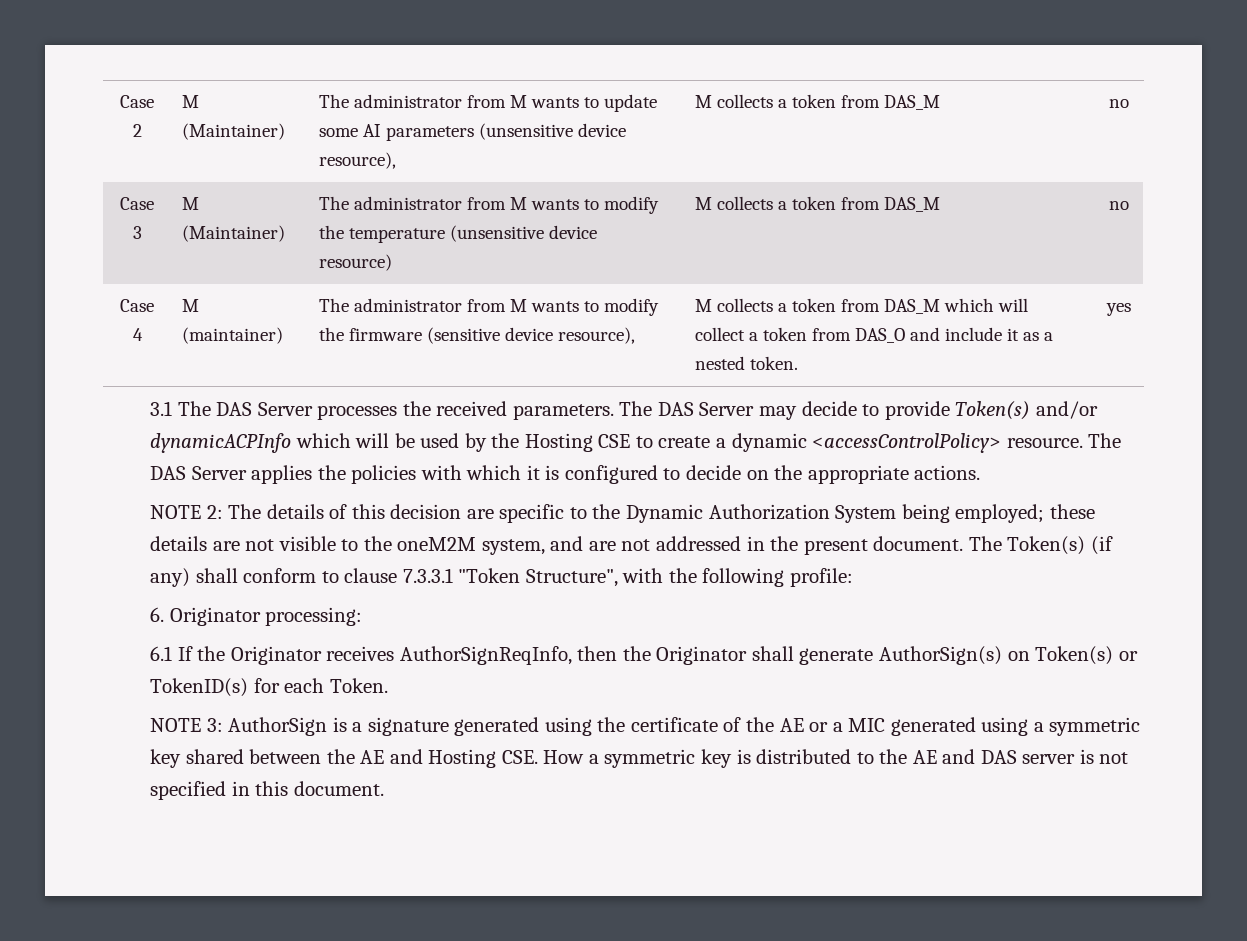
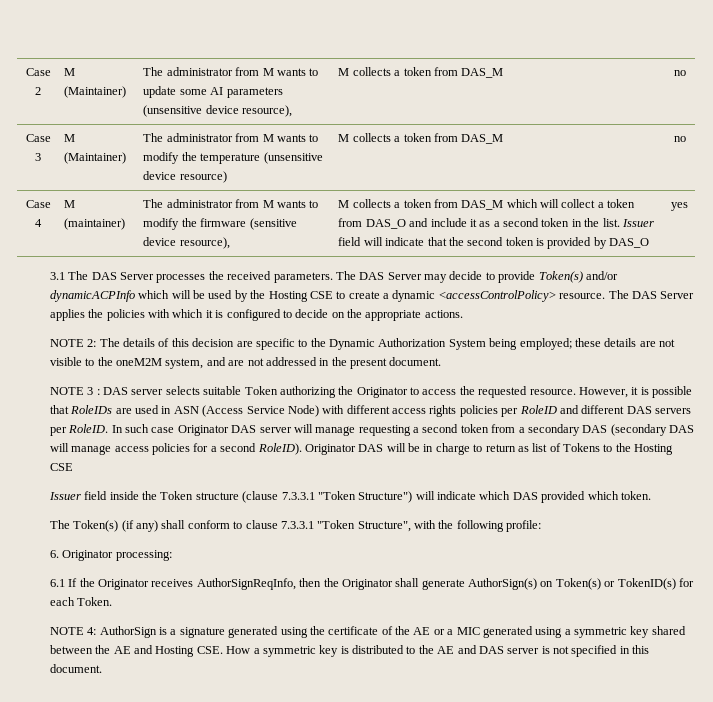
- M collects a token from DAS_M which will collect a token from DAS_O and include it as a nested token.
+ M collects a token from DAS_M which will collect a token from DAS_O and include it as a second token in the list. Issuer field will indicate that the second token is provided by DAS_O
- NOTE 2: The details of this decision are specific to the Dynamic Authorization System being employed; these details are not visible to the oneM2M system, and are not addressed in the present document. The Token(s) (if any) shall conform to clause 7.3.3.1 "Token Structure", with the following profile:
+ NOTE 2: The details of this decision are specific to the Dynamic Authorization System being employed; these details are not visible to the oneM2M system, and are not addressed in the present document.
+ NOTE 3 : DAS server selects suitable Token authorizing the Originator to access the requested resource. However, it is possible that RoleIDs are used in ASN (Access Service Node) with different access rights policies per RoleID and different DAS servers per RoleID. In such case Originator DAS server will manage requesting a second token from a secondary DAS (secondary DAS will manage access policies for a second RoleID). Originator DAS will be in charge to return as list of Tokens to the Hosting CSE
+ Issuer field inside the Token structure (clause 7.3.3.1 "Token Structure") will indicate which DAS provided which token.
+ The Token(s) (if any) shall conform to clause 7.3.3.1 "Token Structure", with the following profile:
- NOTE 3: AuthorSign is a signature generated using the certificate of the AE or a MIC generated using a symmetric key shared between the AE and Hosting CSE. How a symmetric key is distributed to the AE and DAS server is not specified in this document.
+ NOTE 4: AuthorSign is a signature generated using the certificate of the AE or a MIC generated using a symmetric key shared between the AE and Hosting CSE. How a symmetric key is distributed to the AE and DAS server is not specified in this document.

